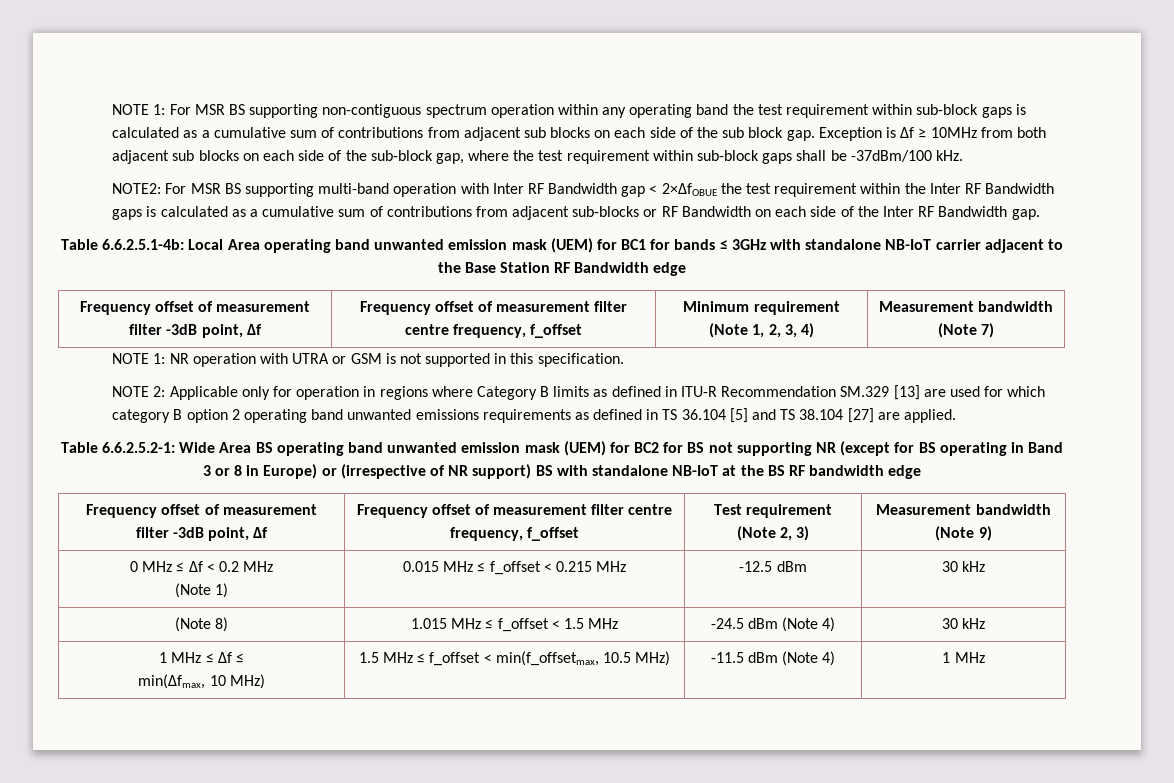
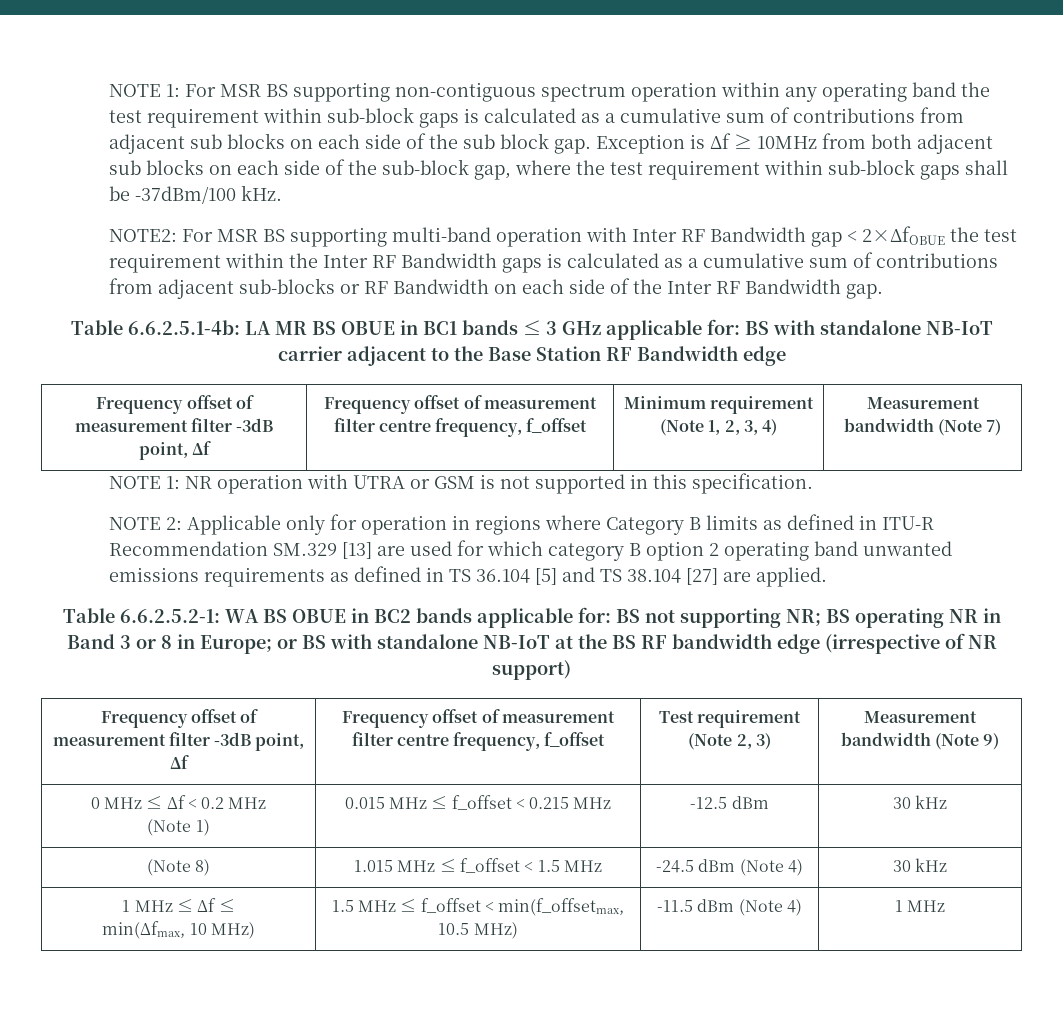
- Table 6.6.2.5.1-4b: Local Area operating band unwanted emission mask (UEM) for BC1 for bands ≤ 3GHz with standalone NB-IoT carrier adjacent to the Base Station RF Bandwidth edge
+ Table 6.6.2.5.1-4b: LA MR BS OBUE in BC1 bands ≤ 3 GHz applicable for: BS with standalone NB-IoT carrier adjacent to the Base Station RF Bandwidth edge
- Table 6.6.2.5.2-1: Wide Area BS operating band unwanted emission mask (UEM) for BC2 for BS not supporting NR (except for BS operating in Band 3 or 8 in Europe) or (irrespective of NR support) BS with standalone NB-IoT at the BS RF bandwidth edge
+ Table 6.6.2.5.2-1: WA BS OBUE in BC2 bands applicable for: BS not supporting NR; BS operating NR in Band 3 or 8 in Europe; or BS with standalone NB-IoT at the BS RF bandwidth edge (irrespective of NR support)

